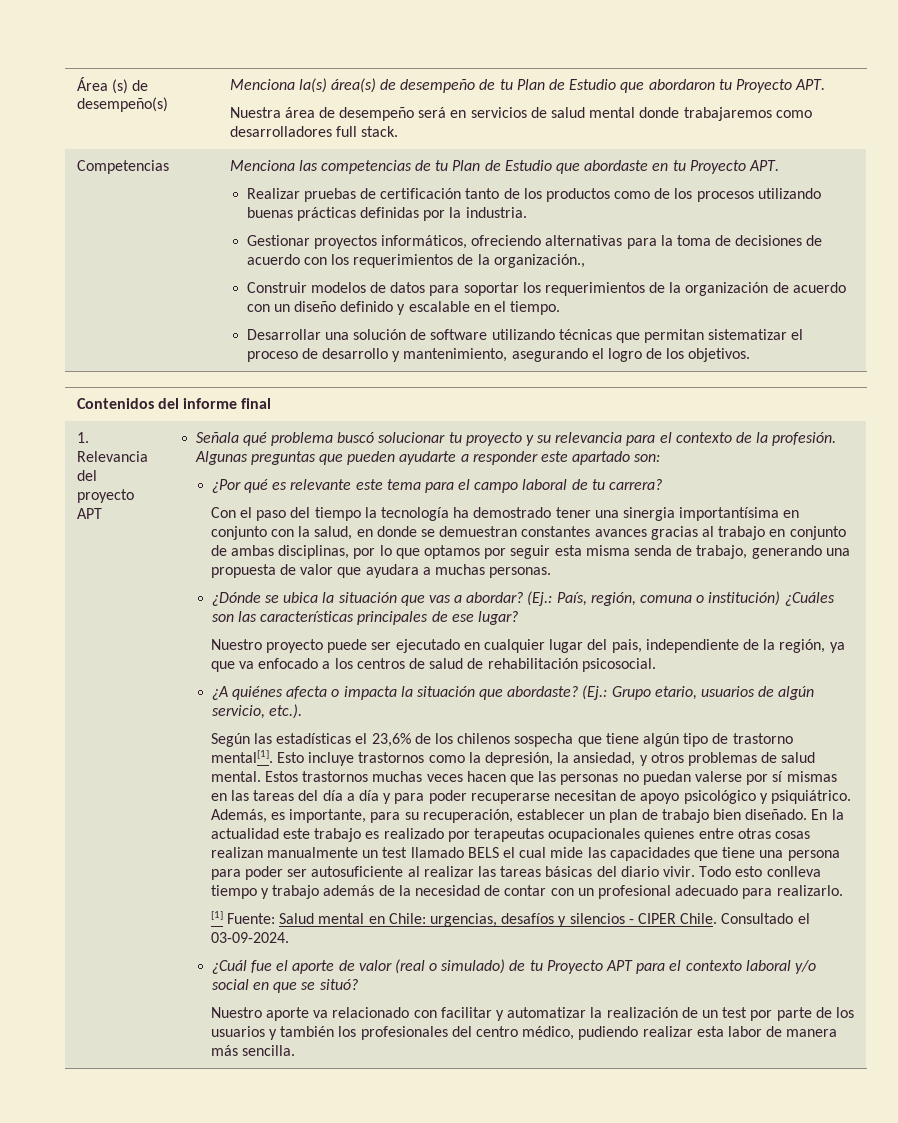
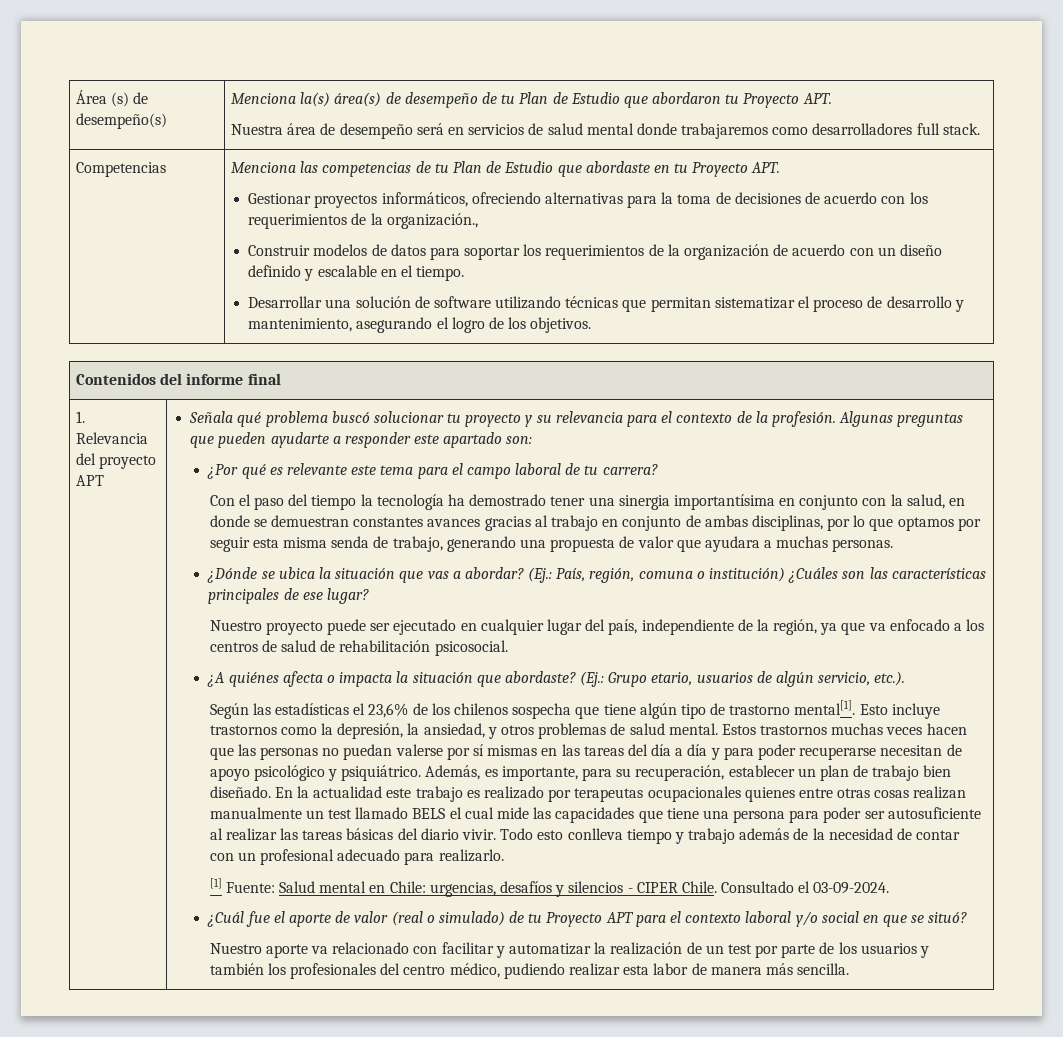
- Realizar pruebas de certificación tanto de los productos como de los procesos utilizando buenas prácticas definidas por la industria.
- Nuestro proyecto puede ser ejecutado en cualquier lugar del pais, independiente de la región, ya que va enfocado a los centros de salud de rehabilitación psicosocial.
+ Nuestro proyecto puede ser ejecutado en cualquier lugar del país, independiente de la región, ya que va enfocado a los centros de salud de rehabilitación psicosocial.

